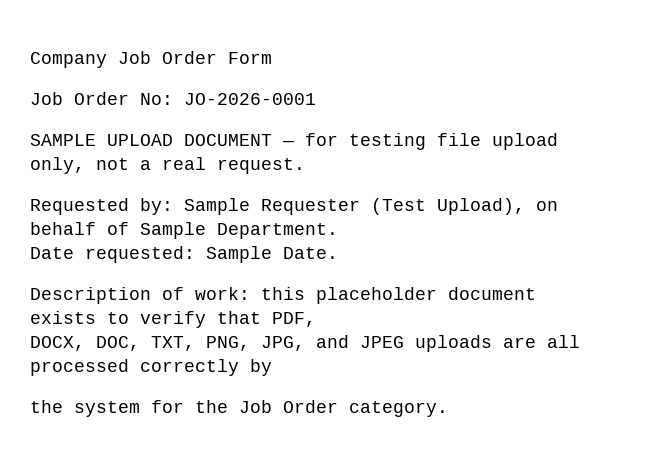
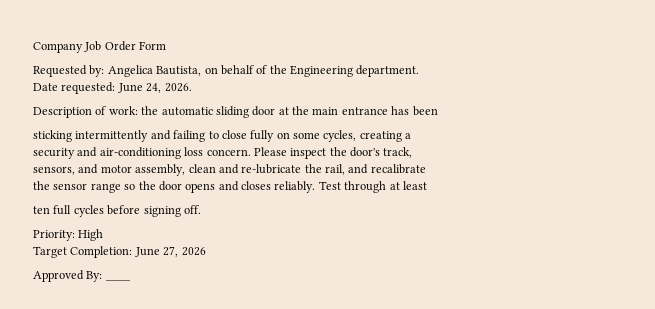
- Job Order No: JO-2026-0001
- SAMPLE UPLOAD DOCUMENT — for testing file upload only, not a real request.
- Requested by: Sample Requester (Test Upload), on behalf of Sample Department.
+ Requested by: Angelica Bautista, on behalf of the Engineering department.
- Date requested: Sample Date.
+ Date requested: June 24, 2026.
- Description of work: this placeholder document exists to verify that PDF,
- DOCX, DOC, TXT, PNG, JPG, and JPEG uploads are all processed correctly by
- the system for the Job Order category.
+ Description of work: the automatic sliding door at the main entrance has been
+ sticking intermittently and failing to close fully on some cycles, creating a
+ security and air-conditioning loss concern. Please inspect the door's track,
+ sensors, and motor assembly, clean and re-lubricate the rail, and recalibrate
+ the sensor range so the door opens and closes reliably. Test through at least
+ ten full cycles before signing off.
+ Priority: High
+ Target Completion: June 27, 2026
+ Approved By: ____

